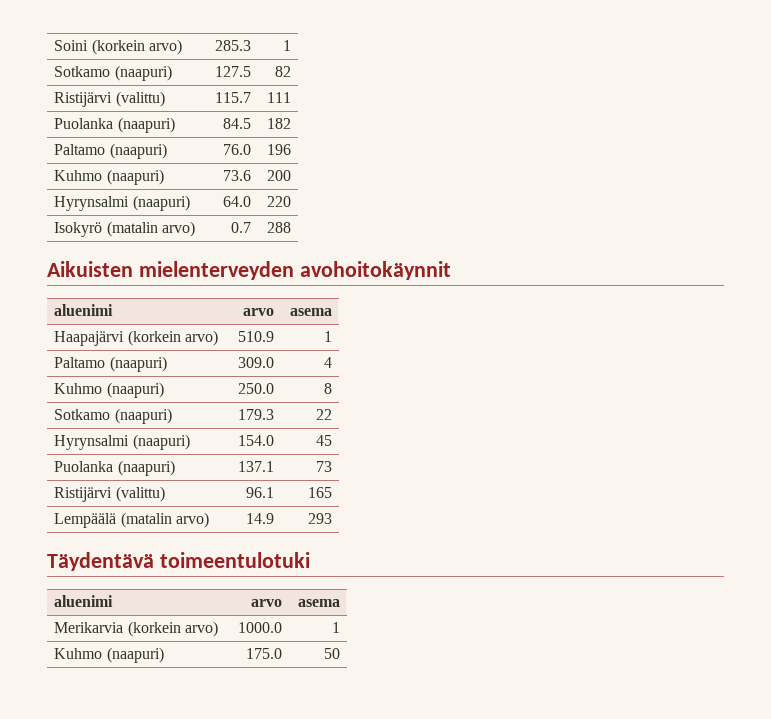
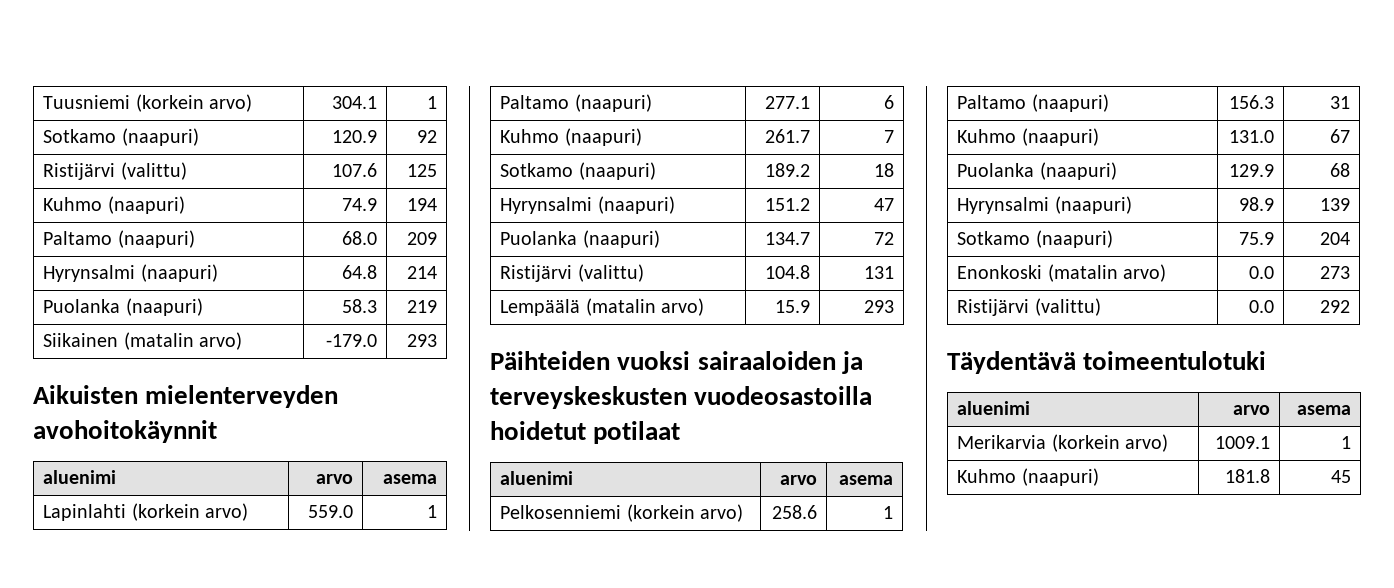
- Soini (korkein arvo) | 285.3 | 1
+ Tuusniemi (korkein arvo) | 304.1 | 1
- Sotkamo (naapuri) | 127.5 | 82
- Ristijärvi (valittu) | 115.7 | 111
- Puolanka (naapuri) | 84.5 | 182
- Paltamo (naapuri) | 76.0 | 196
- Kuhmo (naapuri) | 73.6 | 200
- Hyrynsalmi (naapuri) | 64.0 | 220
- Isokyrö (matalin arvo) | 0.7 | 288
+ Sotkamo (naapuri) | 120.9 | 92
+ Ristijärvi (valittu) | 107.6 | 125
+ Kuhmo (naapuri) | 74.9 | 194
+ Paltamo (naapuri) | 68.0 | 209
+ Hyrynsalmi (naapuri) | 64.8 | 214
+ Puolanka (naapuri) | 58.3 | 219
+ Siikainen (matalin arvo) | -179.0 | 293
- Haapajärvi (korkein arvo) | 510.9 | 1
- Paltamo (naapuri) | 309.0 | 4
- Kuhmo (naapuri) | 250.0 | 8
- Sotkamo (naapuri) | 179.3 | 22
- Hyrynsalmi (naapuri) | 154.0 | 45
- Puolanka (naapuri) | 137.1 | 73
- Ristijärvi (valittu) | 96.1 | 165
+ Lapinlahti (korkein arvo) | 559.0 | 1
+ Paltamo (naapuri) | 277.1 | 6
+ Kuhmo (naapuri) | 261.7 | 7
+ Sotkamo (naapuri) | 189.2 | 18
+ Hyrynsalmi (naapuri) | 151.2 | 47
+ Puolanka (naapuri) | 134.7 | 72
+ Ristijärvi (valittu) | 104.8 | 131
- Lempäälä (matalin arvo) | 14.9 | 293
+ Lempäälä (matalin arvo) | 15.9 | 293
+ Päihteiden vuoksi sairaaloiden ja terveyskeskusten vuodeosastoilla hoidetut potilaat
+ aluenimi | arvo | asema
+ Pelkosenniemi (korkein arvo) | 258.6 | 1
+ Paltamo (naapuri) | 156.3 | 31
+ Kuhmo (naapuri) | 131.0 | 67
+ Puolanka (naapuri) | 129.9 | 68
+ Hyrynsalmi (naapuri) | 98.9 | 139
+ Sotkamo (naapuri) | 75.9 | 204
+ Enonkoski (matalin arvo) | 0.0 | 273
+ Ristijärvi (valittu) | 0.0 | 292
- Merikarvia (korkein arvo) | 1000.0 | 1
+ Merikarvia (korkein arvo) | 1009.1 | 1
- Kuhmo (naapuri) | 175.0 | 50
+ Kuhmo (naapuri) | 181.8 | 45

